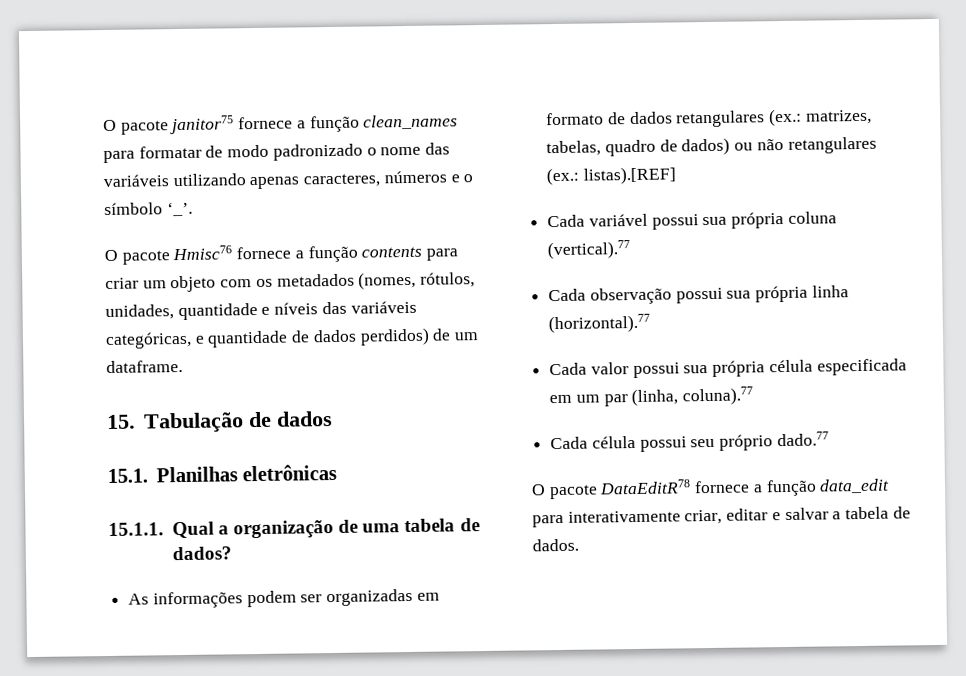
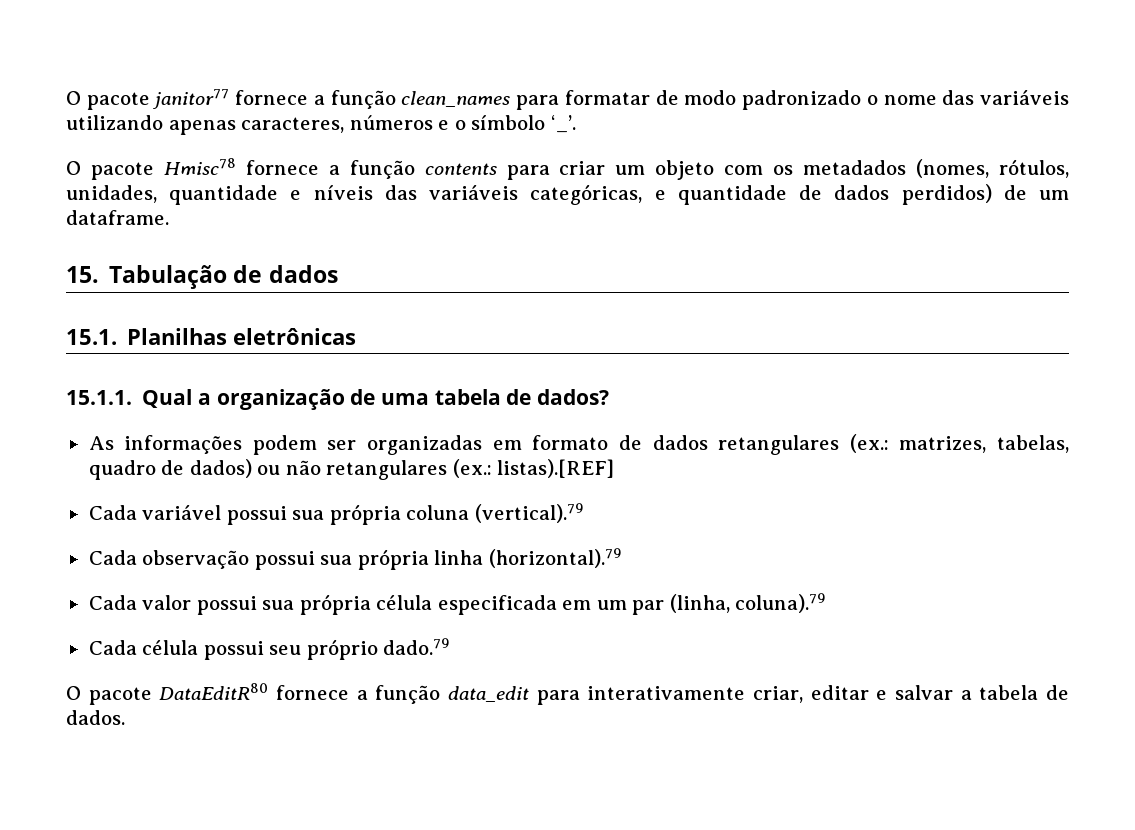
- O pacote janitor75 fornece a função clean_names para formatar de modo padronizado o nome das variáveis utilizando apenas caracteres, números e o símbolo ‘_’.
+ O pacote janitor77 fornece a função clean_names para formatar de modo padronizado o nome das variáveis utilizando apenas caracteres, números e o símbolo ‘_’.
- O pacote Hmisc76 fornece a função contents para criar um objeto com os metadados (nomes, rótulos, unidades, quantidade e níveis das variáveis categóricas, e quantidade de dados perdidos) de um dataframe.
+ O pacote Hmisc78 fornece a função contents para criar um objeto com os metadados (nomes, rótulos, unidades, quantidade e níveis das variáveis categóricas, e quantidade de dados perdidos) de um dataframe.
- Cada variável possui sua própria coluna (vertical).77
+ Cada variável possui sua própria coluna (vertical).79
- Cada observação possui sua própria linha (horizontal).77
+ Cada observação possui sua própria linha (horizontal).79
- Cada valor possui sua própria célula especificada em um par (linha, coluna).77
+ Cada valor possui sua própria célula especificada em um par (linha, coluna).79
- Cada célula possui seu próprio dado.77
- O pacote DataEditR78 fornece a função data_edit para interativamente criar, editar e salvar a tabela de dados.
+ Cada célula possui seu próprio dado.79
+ O pacote DataEditR80 fornece a função data_edit para interativamente criar, editar e salvar a tabela de dados.

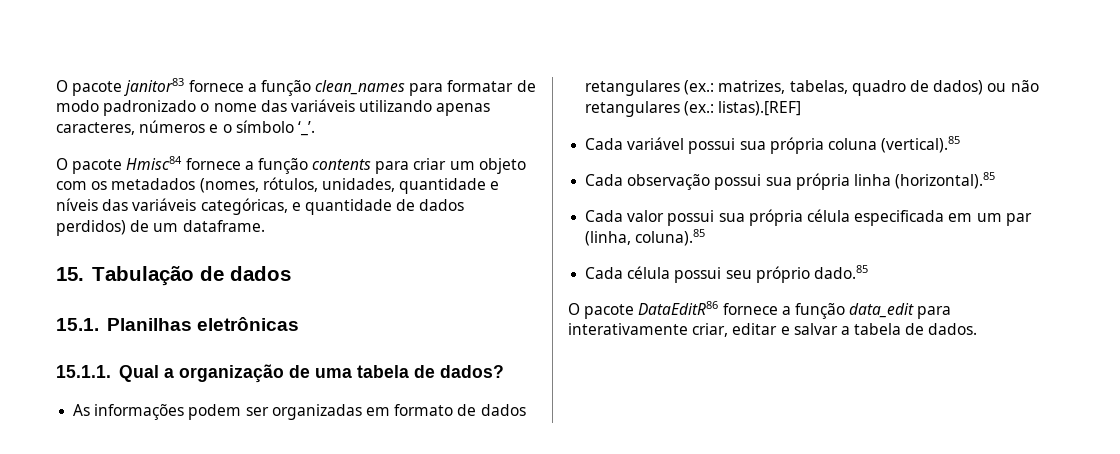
- O pacote janitor77 fornece a função clean_names para formatar de modo padronizado o nome das variáveis utilizando apenas caracteres, números e o símbolo ‘_’.
+ O pacote janitor83 fornece a função clean_names para formatar de modo padronizado o nome das variáveis utilizando apenas caracteres, números e o símbolo ‘_’.
- O pacote Hmisc78 fornece a função contents para criar um objeto com os metadados (nomes, rótulos, unidades, quantidade e níveis das variáveis categóricas, e quantidade de dados perdidos) de um dataframe.
+ O pacote Hmisc84 fornece a função contents para criar um objeto com os metadados (nomes, rótulos, unidades, quantidade e níveis das variáveis categóricas, e quantidade de dados perdidos) de um dataframe.
- Cada variável possui sua própria coluna (vertical).79
+ Cada variável possui sua própria coluna (vertical).85
- Cada observação possui sua própria linha (horizontal).79
+ Cada observação possui sua própria linha (horizontal).85
- Cada valor possui sua própria célula especificada em um par (linha, coluna).79
+ Cada valor possui sua própria célula especificada em um par (linha, coluna).85
- Cada célula possui seu próprio dado.79
- O pacote DataEditR80 fornece a função data_edit para interativamente criar, editar e salvar a tabela de dados.
+ Cada célula possui seu próprio dado.85
+ O pacote DataEditR86 fornece a função data_edit para interativamente criar, editar e salvar a tabela de dados.

